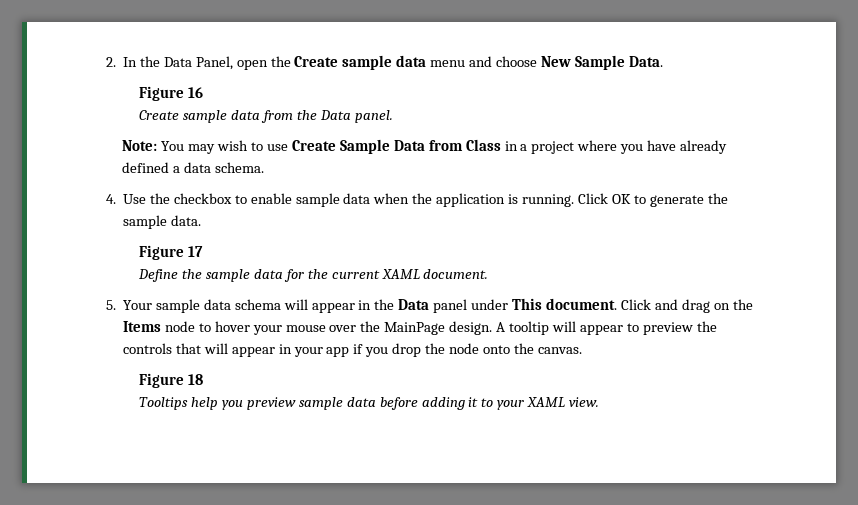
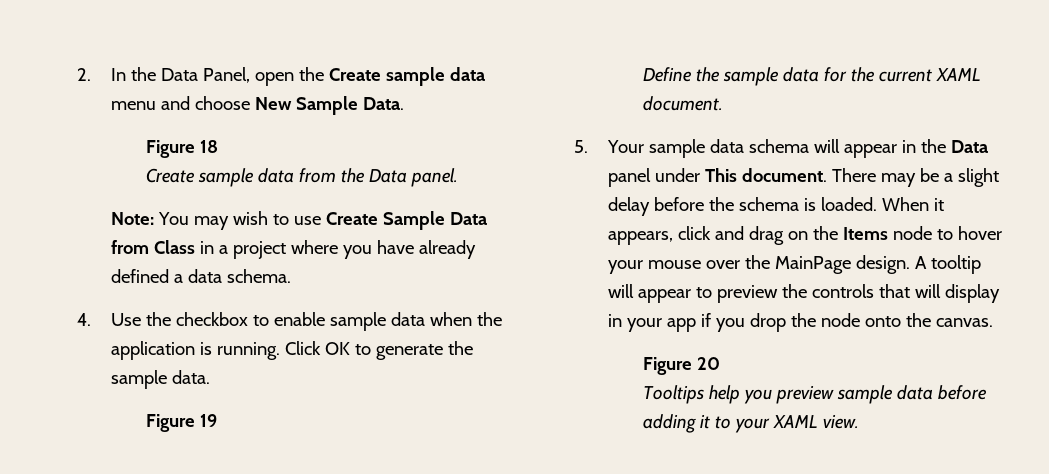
- Figure 16
+ Figure 18
- Figure 17
+ Figure 19
- Click and drag on the Items node to hover your mouse over the MainPage design.
+ There may be a slight delay before the schema is loaded. When it appears, click and drag on the Items node to hover your mouse over the MainPage design.
- A tooltip will appear to preview the controls that will appear in your app if you drop the node onto the canvas.
+ A tooltip will appear to preview the controls that will display in your app if you drop the node onto the canvas.
- Figure 18
+ Figure 20

